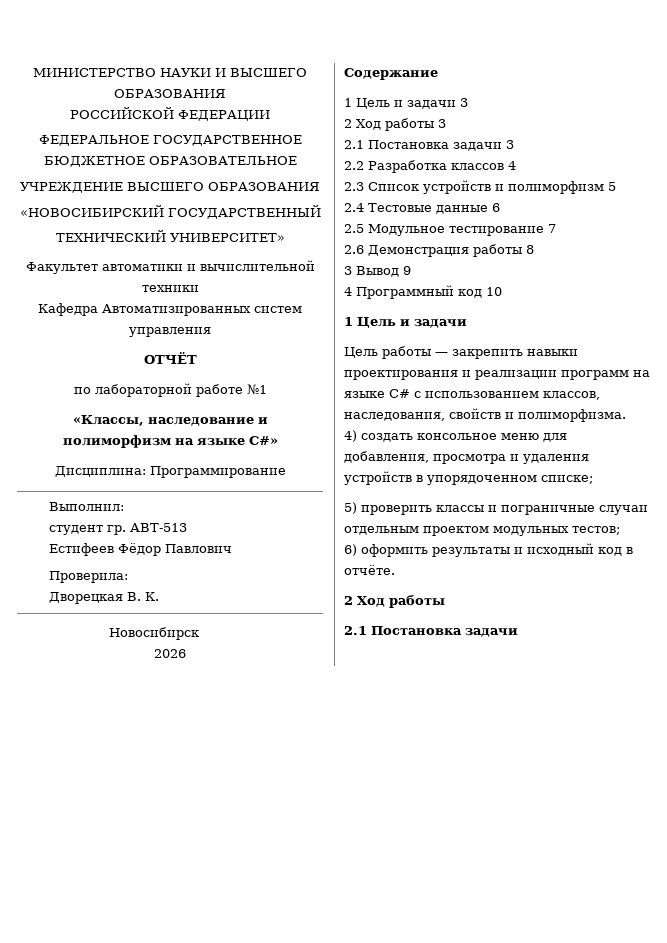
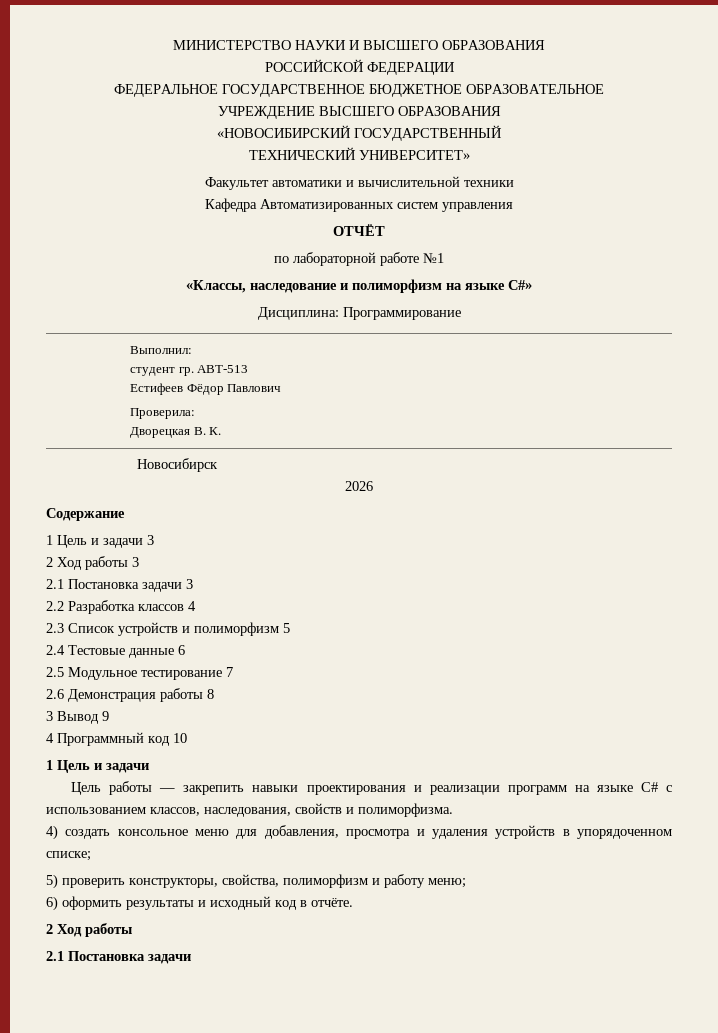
- 5) проверить классы и пограничные случаи отдельным проектом модульных тестов;
+ 5) проверить конструкторы, свойства, полиморфизм и работу меню;

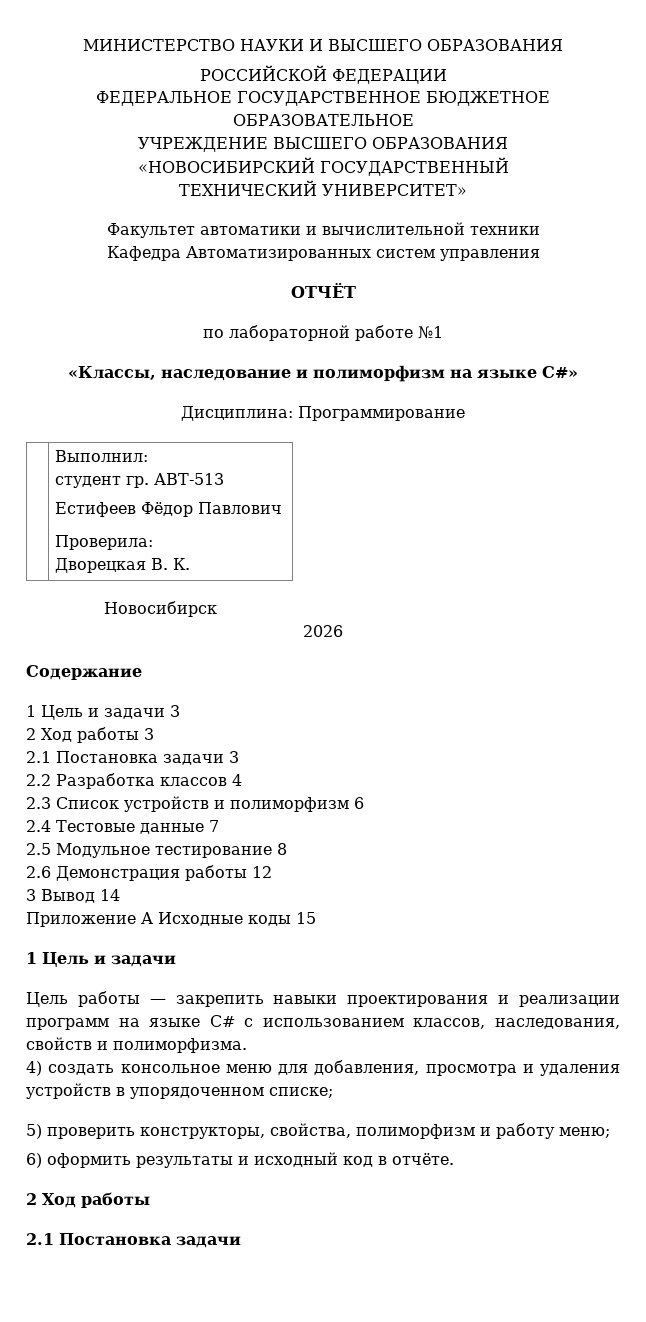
- 2.3 Список устройств и полиморфизм 5
+ 2.3 Список устройств и полиморфизм 6
- 2.4 Тестовые данные 6
+ 2.4 Тестовые данные 7
- 2.5 Модульное тестирование 7
+ 2.5 Модульное тестирование 8
- 2.6 Демонстрация работы 8
+ 2.6 Демонстрация работы 12
- 3 Вывод 9
- 4 Программный код 10
+ 3 Вывод 14
+ Приложение А Исходные коды 15

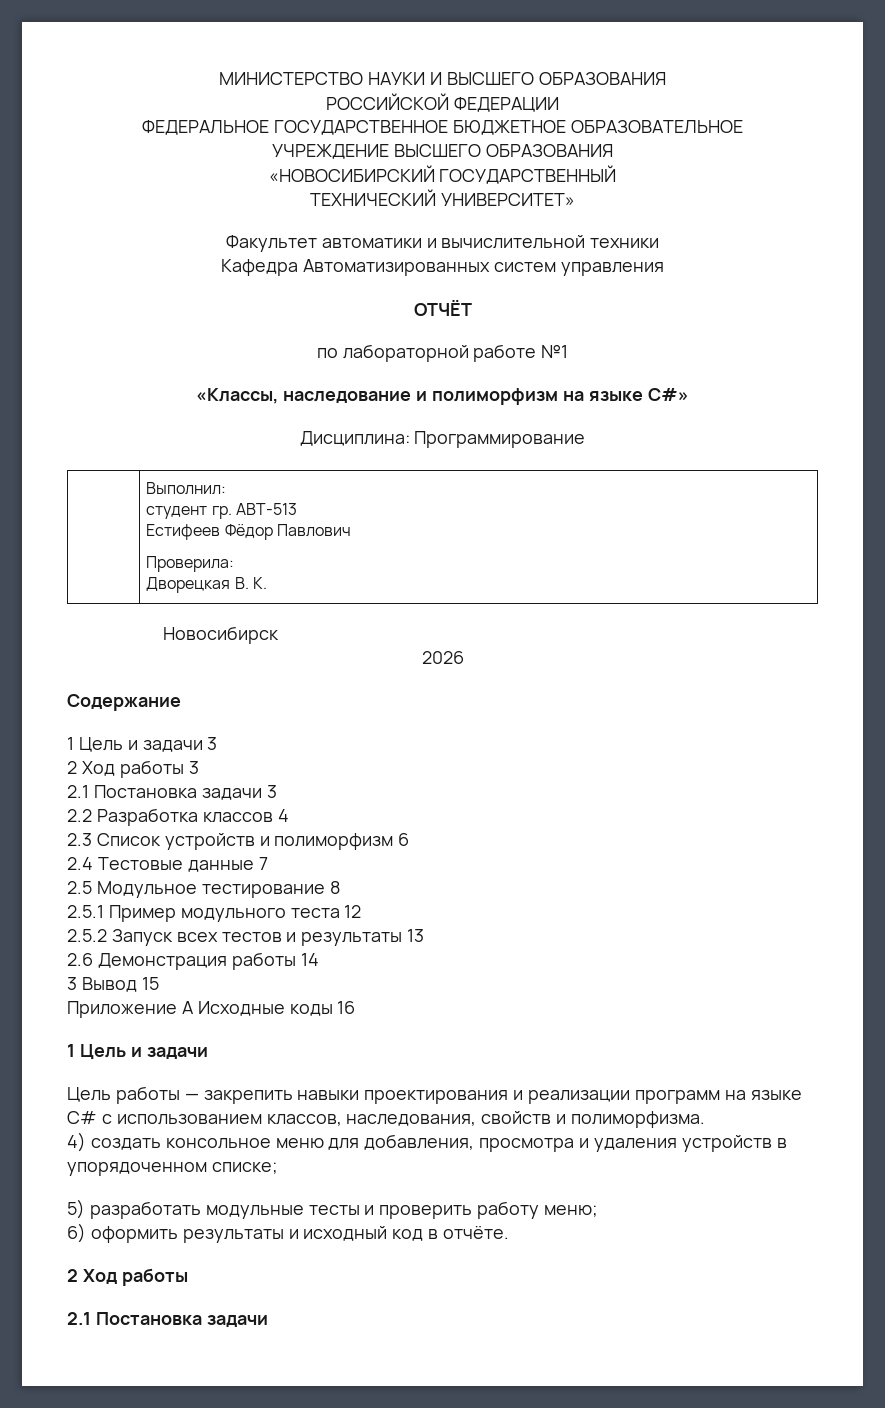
+ 2.5.1 Пример модульного теста 12
+ 2.5.2 Запуск всех тестов и результаты 13
- 2.6 Демонстрация работы 12
+ 2.6 Демонстрация работы 14
- 3 Вывод 14
+ 3 Вывод 15
- Приложение А Исходные коды 15
+ Приложение А Исходные коды 16
- 5) проверить конструкторы, свойства, полиморфизм и работу меню;
+ 5) разработать модульные тесты и проверить работу меню;

